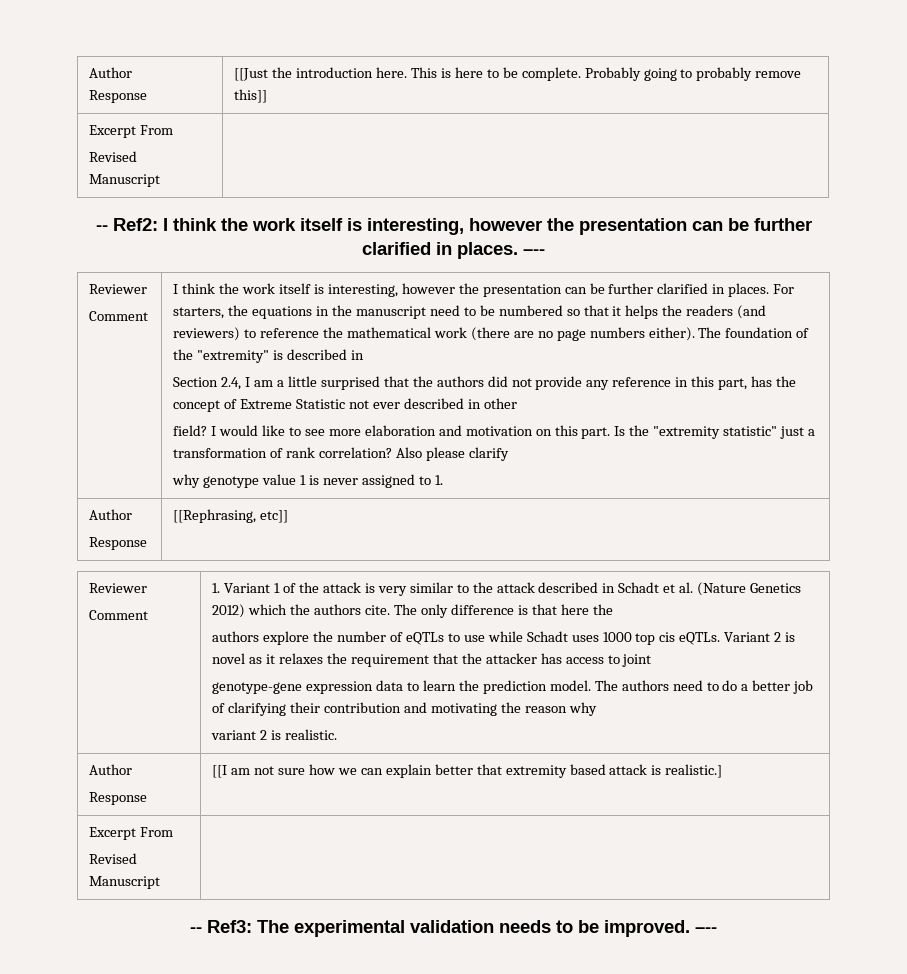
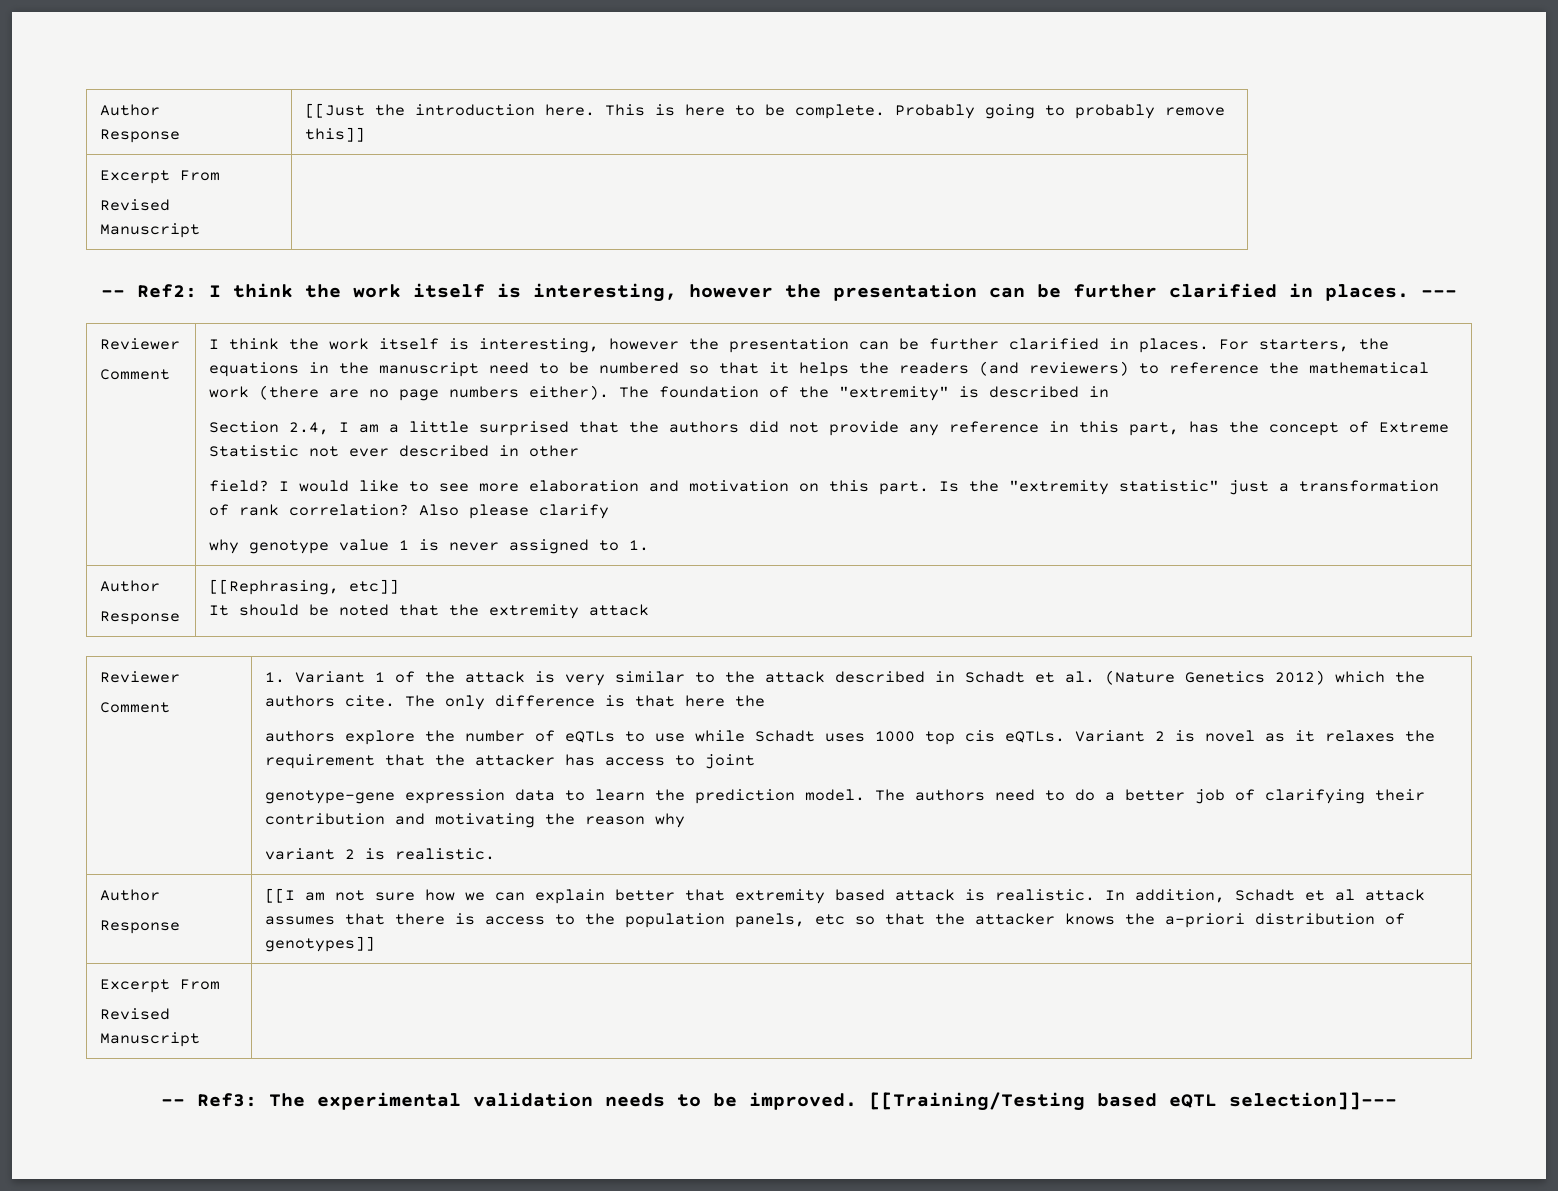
  why genotype value 1 is never assigned to 1.
  Author
  Response | [[Rephrasing, etc]]
+ It should be noted that the extremity attack
- [[I am not sure how we can explain better that extremity based attack is realistic.]
+ [[I am not sure how we can explain better that extremity based attack is realistic. In addition, Schadt et al attack assumes that there is access to the population panels, etc so that the attacker knows the a-priori distribution of genotypes]]
- -- Ref3: The experimental validation needs to be improved. –--
+ -- Ref3: The experimental validation needs to be improved. [[Training/Testing based eQTL selection]]–--

